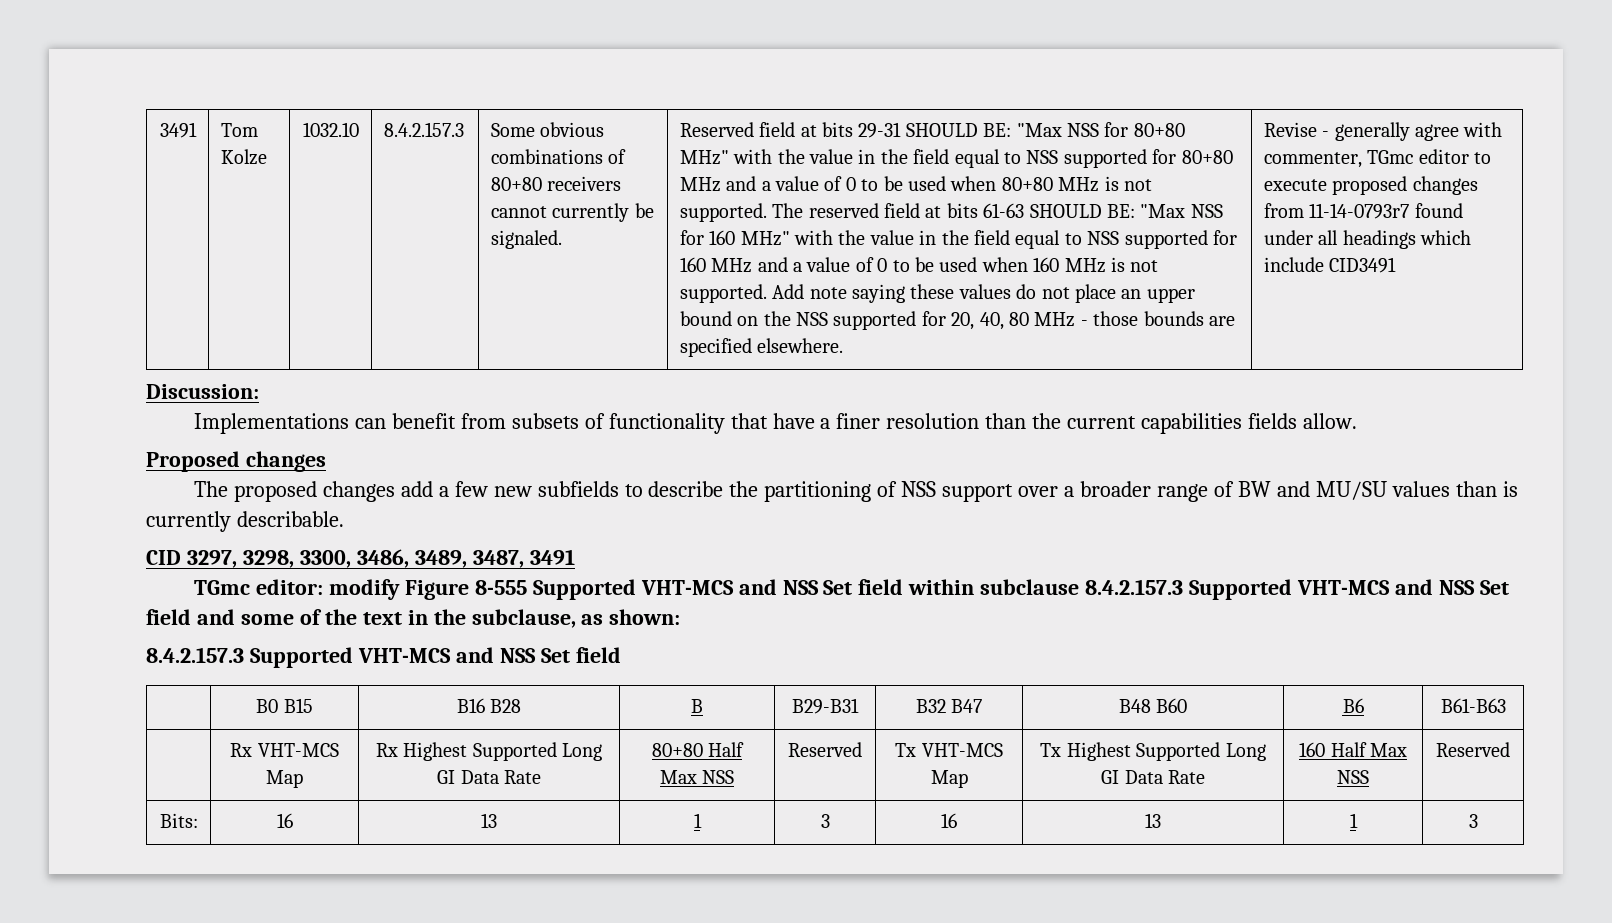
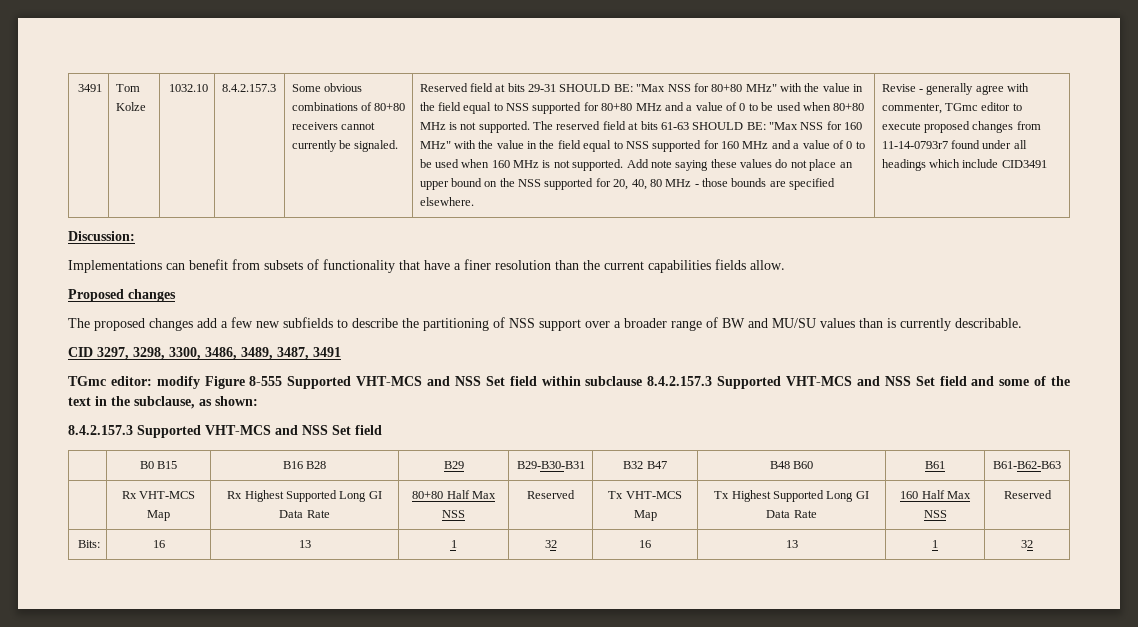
- | B0 B15 | B16 B28 | B | B29-B31 | B32 B47 | B48 B60 | B6 | B61-B63
+ | B0 B15 | B16 B28 | B29 | B29-B30-B31 | B32 B47 | B48 B60 | B61 | B61-B62-B63
- Bits: | 16 | 13 | 1 | 3 | 16 | 13 | 1 | 3
+ Bits: | 16 | 13 | 1 | 32 | 16 | 13 | 1 | 32

